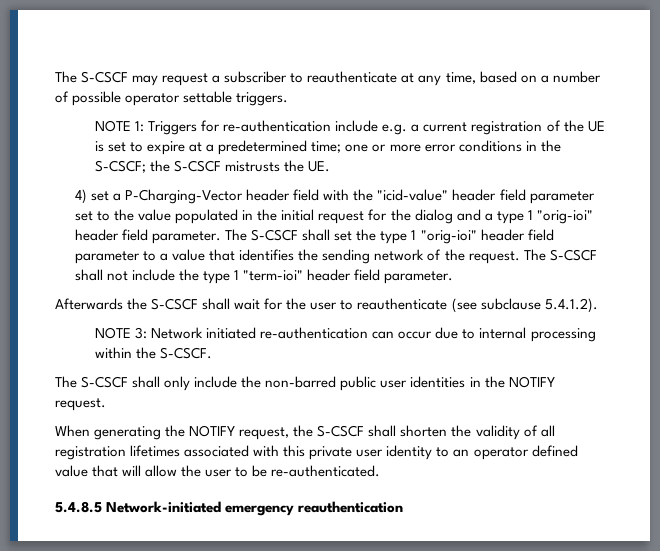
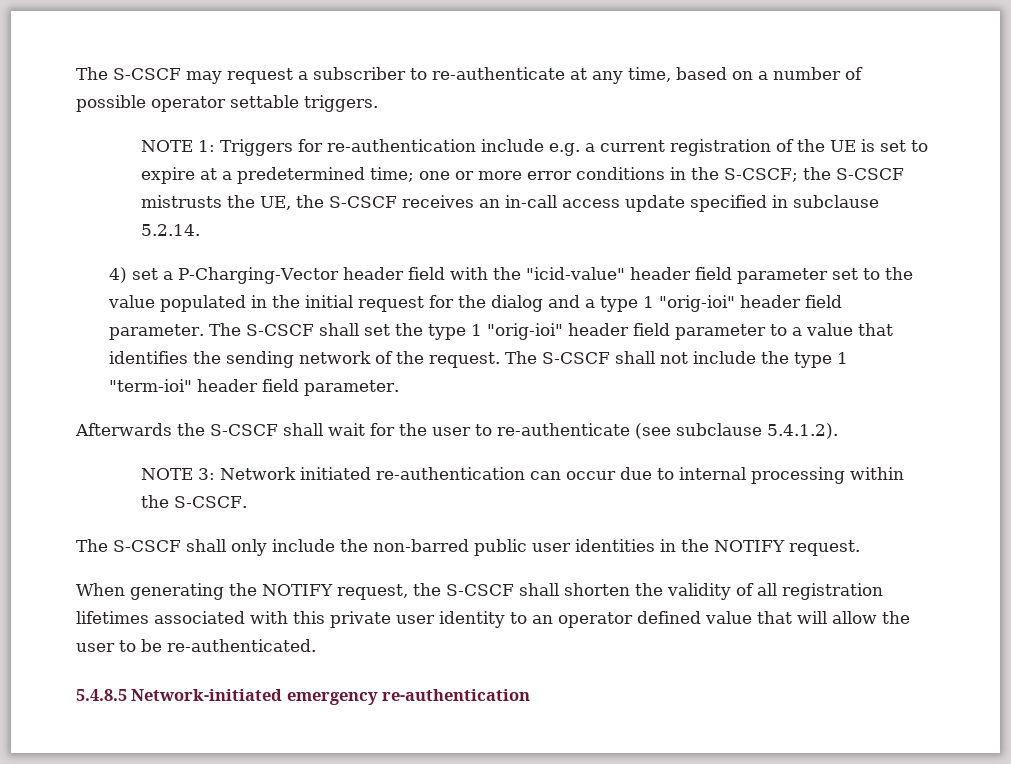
- The S-CSCF may request a subscriber to reauthenticate at any time, based on a number of possible operator settable triggers.
+ The S-CSCF may request a subscriber to re-authenticate at any time, based on a number of possible operator settable triggers.
- NOTE 1: Triggers for re-authentication include e.g. a current registration of the UE is set to expire at a predetermined time; one or more error conditions in the S-CSCF; the S-CSCF mistrusts the UE.
+ NOTE 1: Triggers for re-authentication include e.g. a current registration of the UE is set to expire at a predetermined time; one or more error conditions in the S-CSCF; the S-CSCF mistrusts the UE, the S-CSCF receives an in-call access update specified in subclause 5.2.14.
- Afterwards the S-CSCF shall wait for the user to reauthenticate (see subclause 5.4.1.2).
+ Afterwards the S-CSCF shall wait for the user to re-authenticate (see subclause 5.4.1.2).
- 5.4.8.5 Network-initiated emergency reauthentication
+ 5.4.8.5 Network-initiated emergency re-authentication

